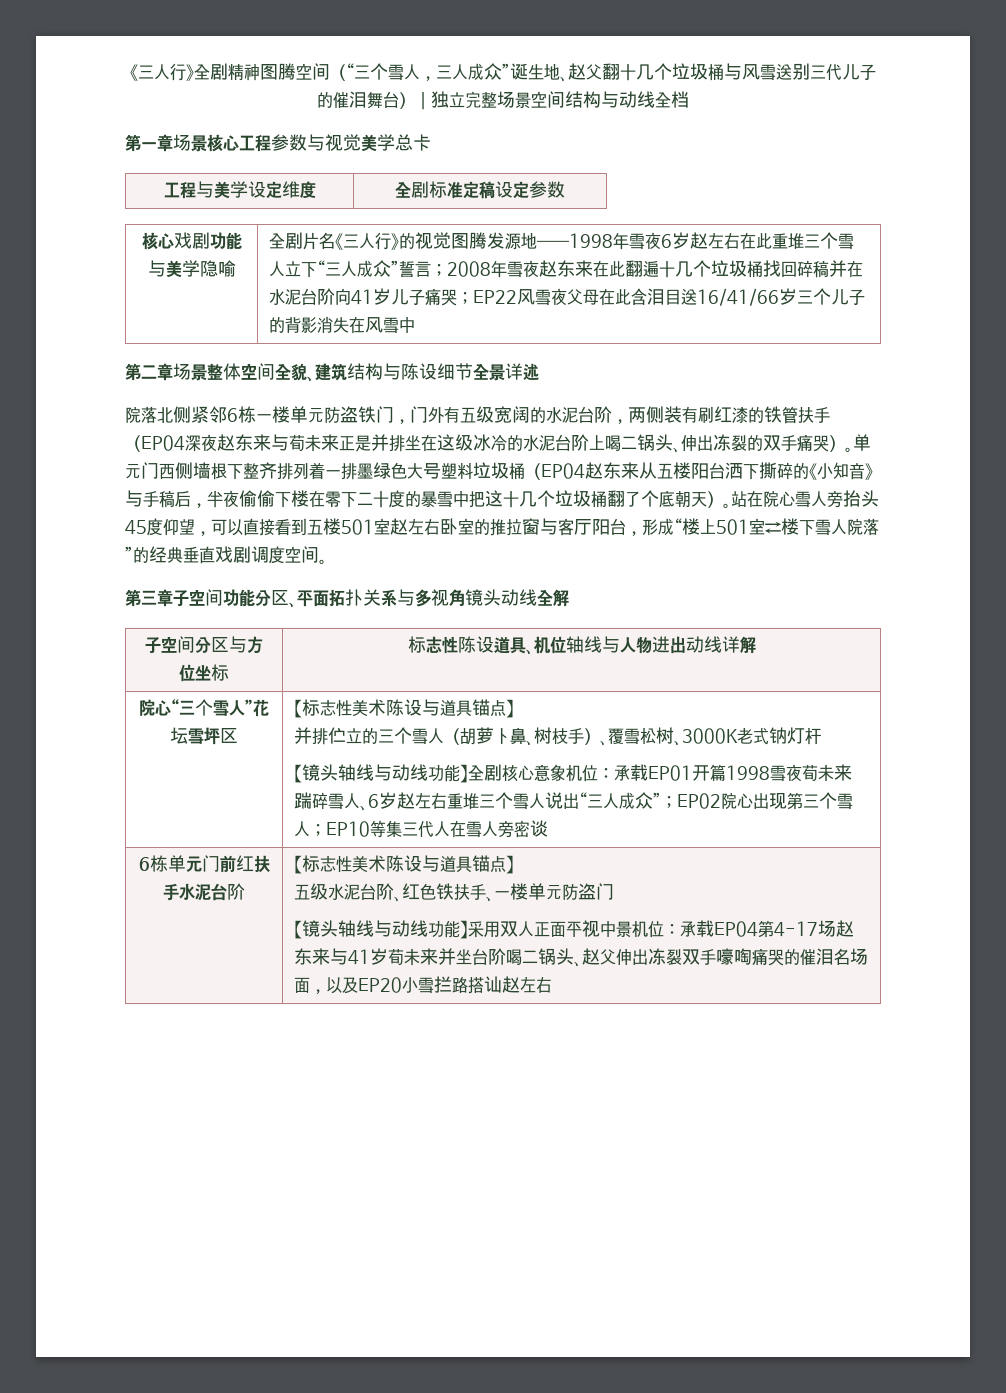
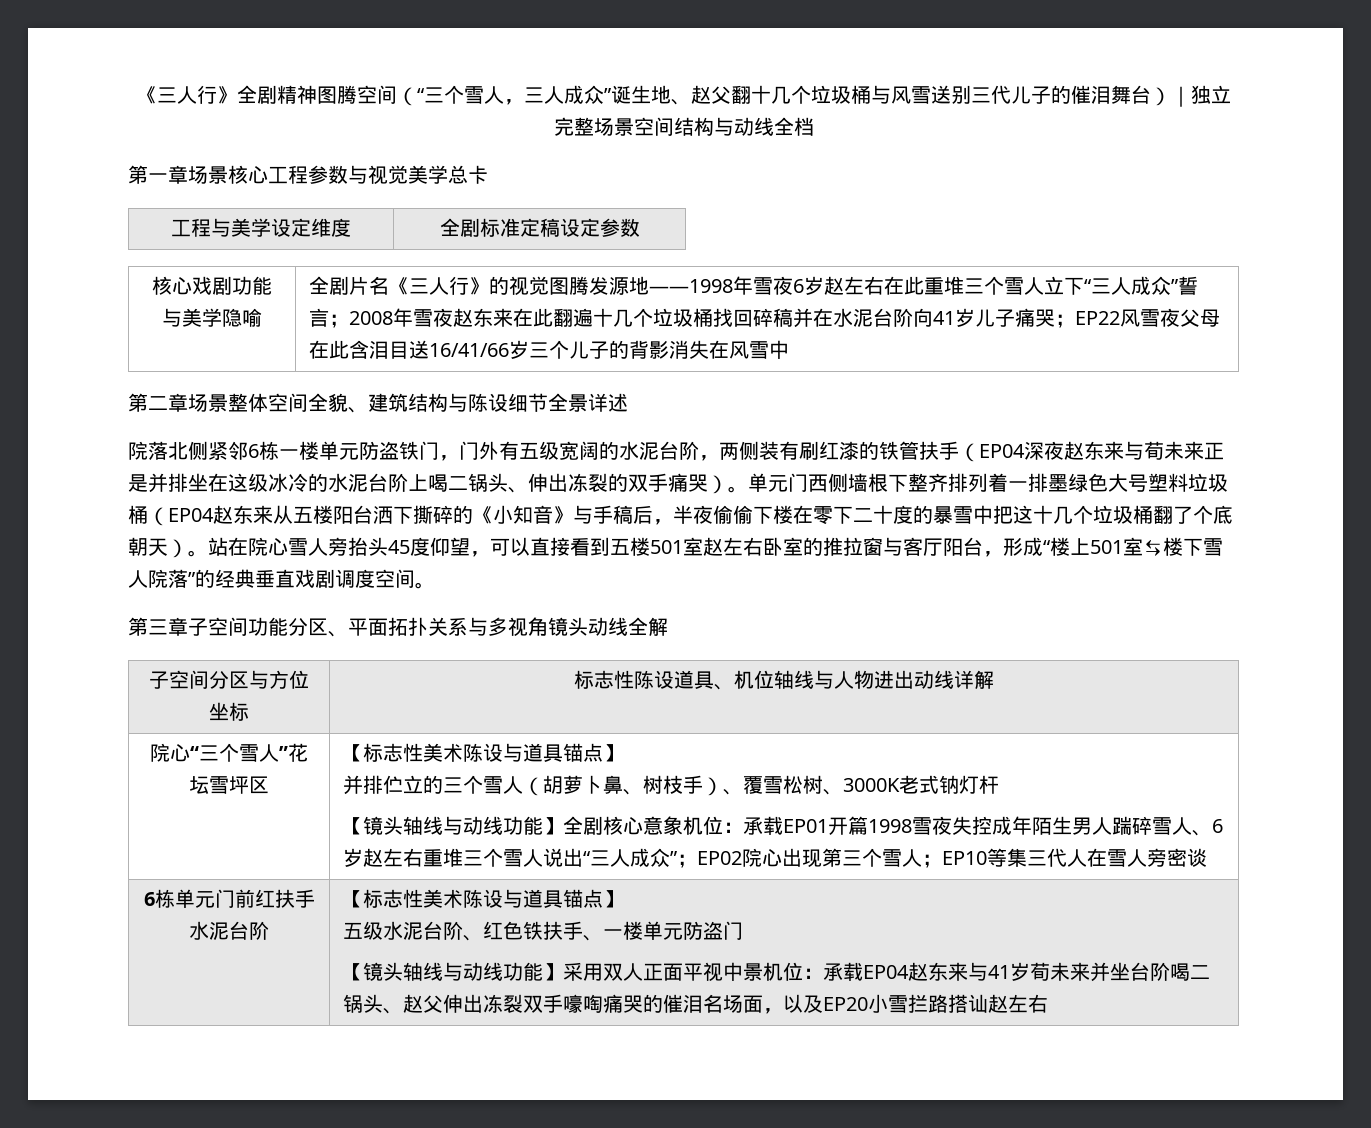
- 【镜头轴线与动线功能】全剧核心意象机位：承载EP01开篇1998雪夜荀未来踹碎雪人、6岁赵左右重堆三个雪人说出“三人成众”；EP02院心出现第三个雪人；EP10等集三代人在雪人旁密谈
+ 【镜头轴线与动线功能】全剧核心意象机位：承载EP01开篇1998雪夜失控成年陌生男人踹碎雪人、6岁赵左右重堆三个雪人说出“三人成众”；EP02院心出现第三个雪人；EP10等集三代人在雪人旁密谈
- 【镜头轴线与动线功能】采用双人正面平视中景机位：承载EP04第4-17场赵东来与41岁荀未来并坐台阶喝二锅头、赵父伸出冻裂双手嚎啕痛哭的催泪名场面，以及EP20小雪拦路搭讪赵左右
+ 【镜头轴线与动线功能】采用双人正面平视中景机位：承载EP04赵东来与41岁荀未来并坐台阶喝二锅头、赵父伸出冻裂双手嚎啕痛哭的催泪名场面，以及EP20小雪拦路搭讪赵左右

